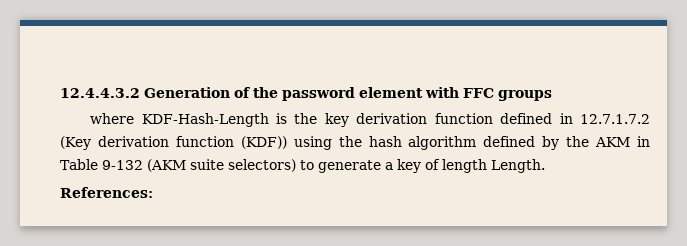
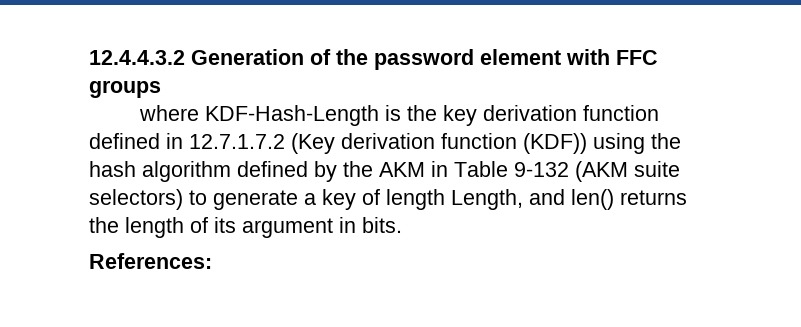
- where KDF-Hash-Length is the key derivation function defined in 12.7.1.7.2 (Key derivation function (KDF)) using the hash algorithm defined by the AKM in Table 9-132 (AKM suite selectors) to generate a key of length Length.
+ where KDF-Hash-Length is the key derivation function defined in 12.7.1.7.2 (Key derivation function (KDF)) using the hash algorithm defined by the AKM in Table 9-132 (AKM suite selectors) to generate a key of length Length, and len() returns the length of its argument in bits.

